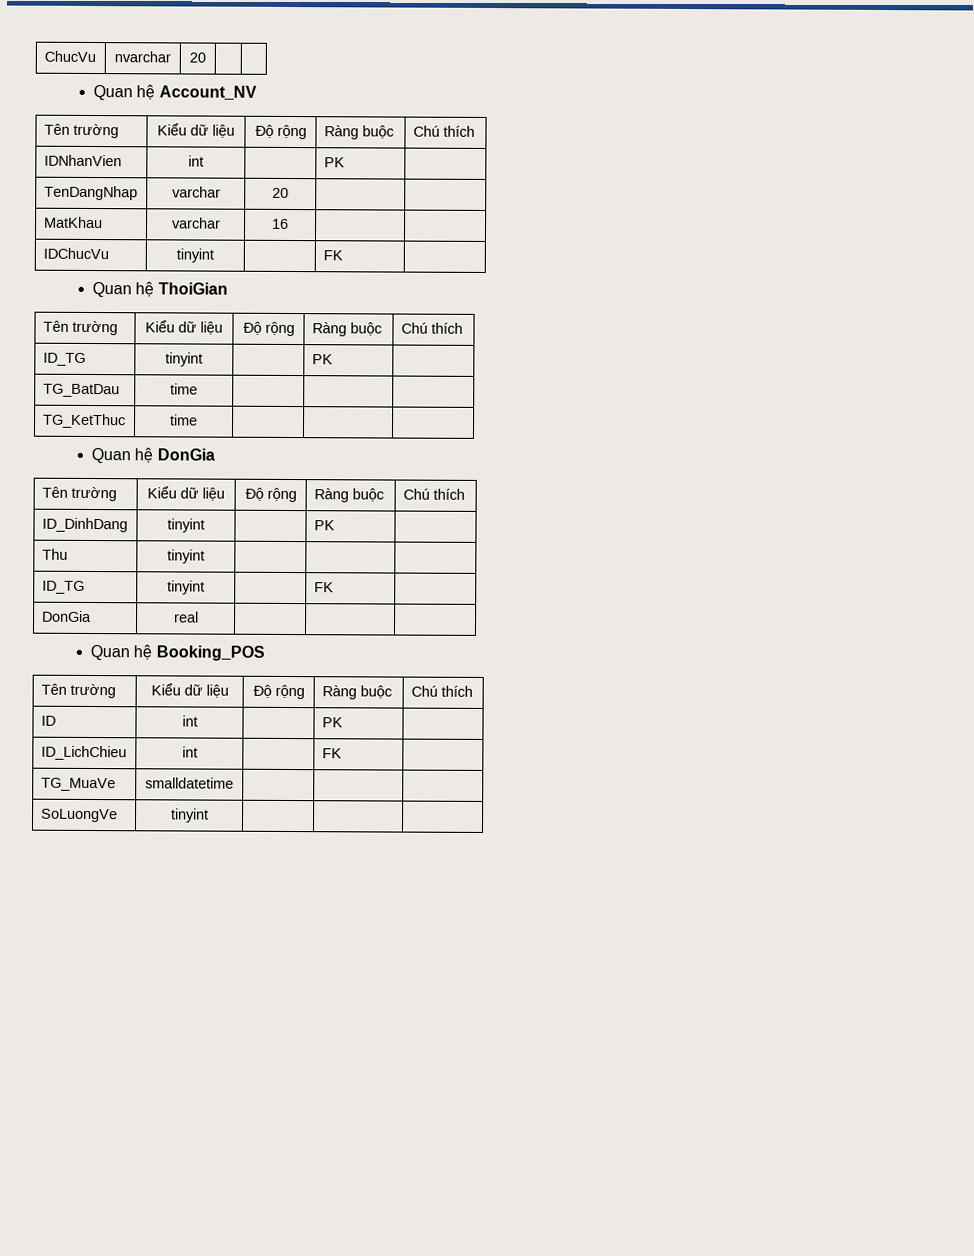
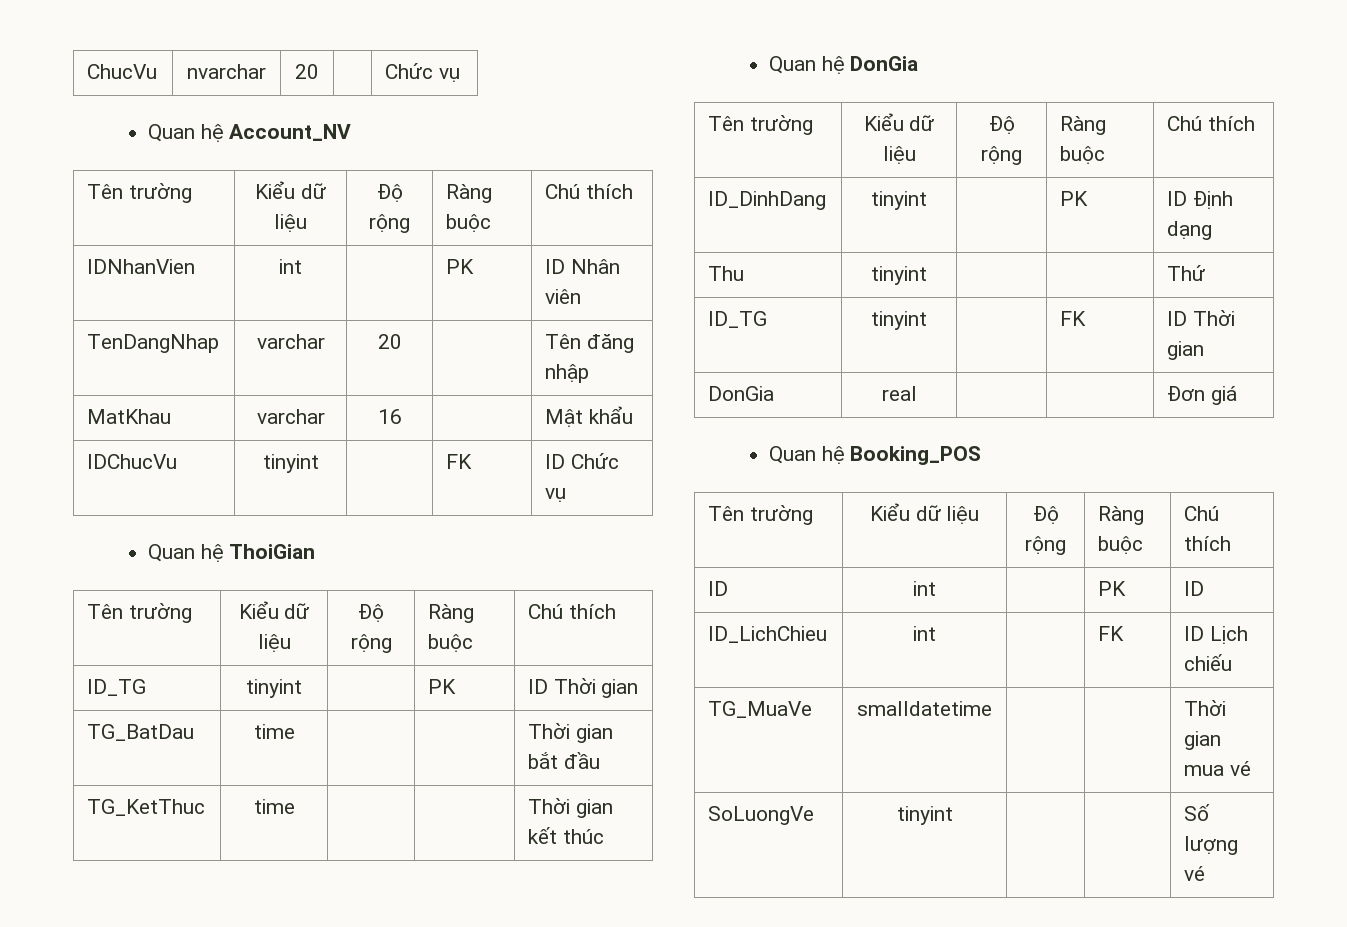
- ChucVu | nvarchar | 20 | |
+ ChucVu | nvarchar | 20 | | Chức vụ
- IDNhanVien | int | | PK |
+ IDNhanVien | int | | PK | ID Nhân viên
- TenDangNhap | varchar | 20 | |
+ TenDangNhap | varchar | 20 | | Tên đăng nhập
- MatKhau | varchar | 16 | |
+ MatKhau | varchar | 16 | | Mật khẩu
- IDChucVu | tinyint | | FK |
+ IDChucVu | tinyint | | FK | ID Chức vụ
- ID_TG | tinyint | | PK |
+ ID_TG | tinyint | | PK | ID Thời gian
- TG_BatDau | time | | |
- TG_KetThuc | time | | |
+ TG_BatDau | time | | | Thời gian bắt đầu
+ TG_KetThuc | time | | | Thời gian kết thúc
- ID_DinhDang | tinyint | | PK |
+ ID_DinhDang | tinyint | | PK | ID Định dạng
- Thu | tinyint | | |
+ Thu | tinyint | | | Thứ
- ID_TG | tinyint | | FK |
+ ID_TG | tinyint | | FK | ID Thời gian
- DonGia | real | | |
+ DonGia | real | | | Đơn giá
- ID | int | | PK |
+ ID | int | | PK | ID
- ID_LichChieu | int | | FK |
+ ID_LichChieu | int | | FK | ID Lịch chiếu
- TG_MuaVe | smalldatetime | | |
+ TG_MuaVe | smalldatetime | | | Thời gian mua vé
- SoLuongVe | tinyint | | |
+ SoLuongVe | tinyint | | | Số lượng vé

